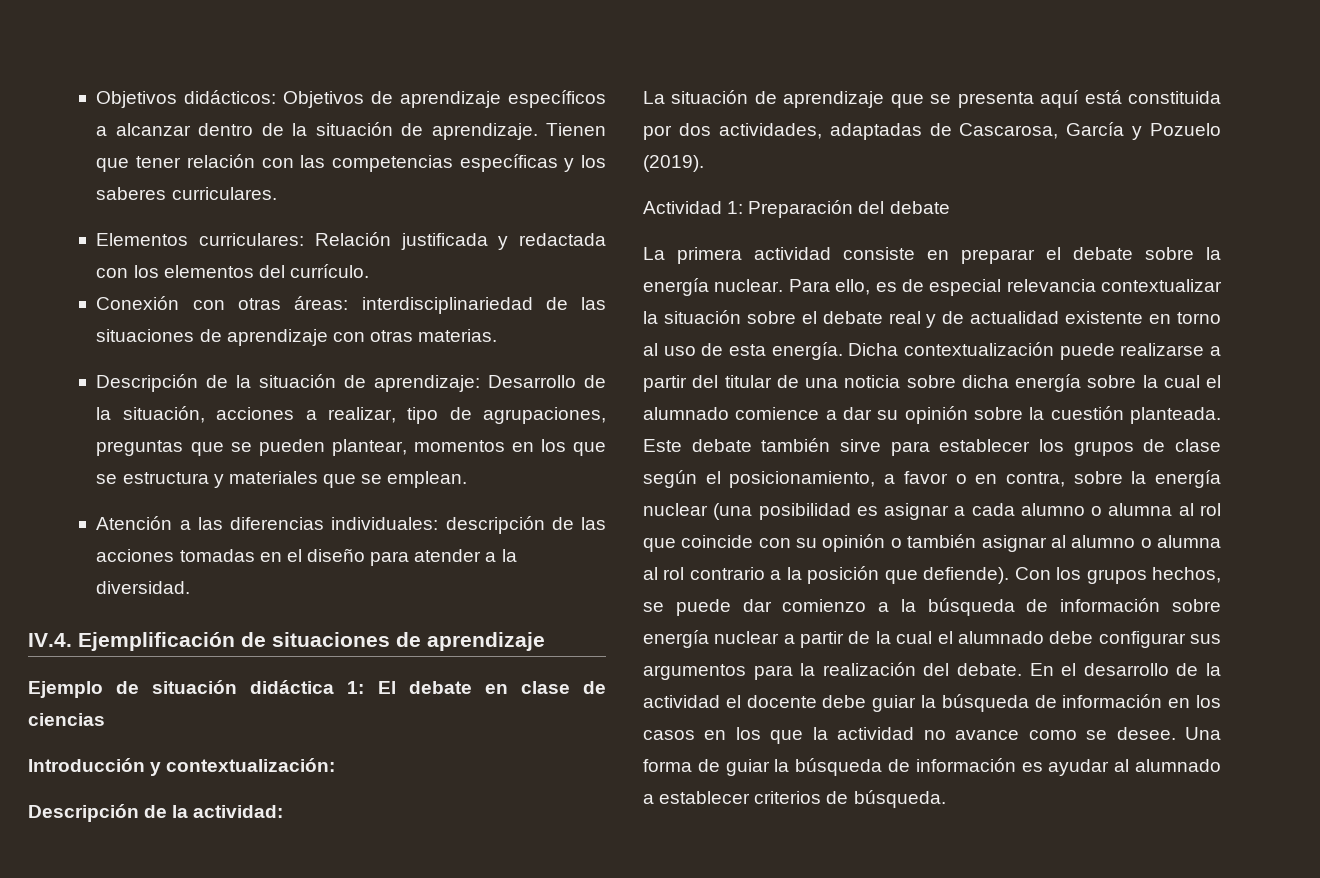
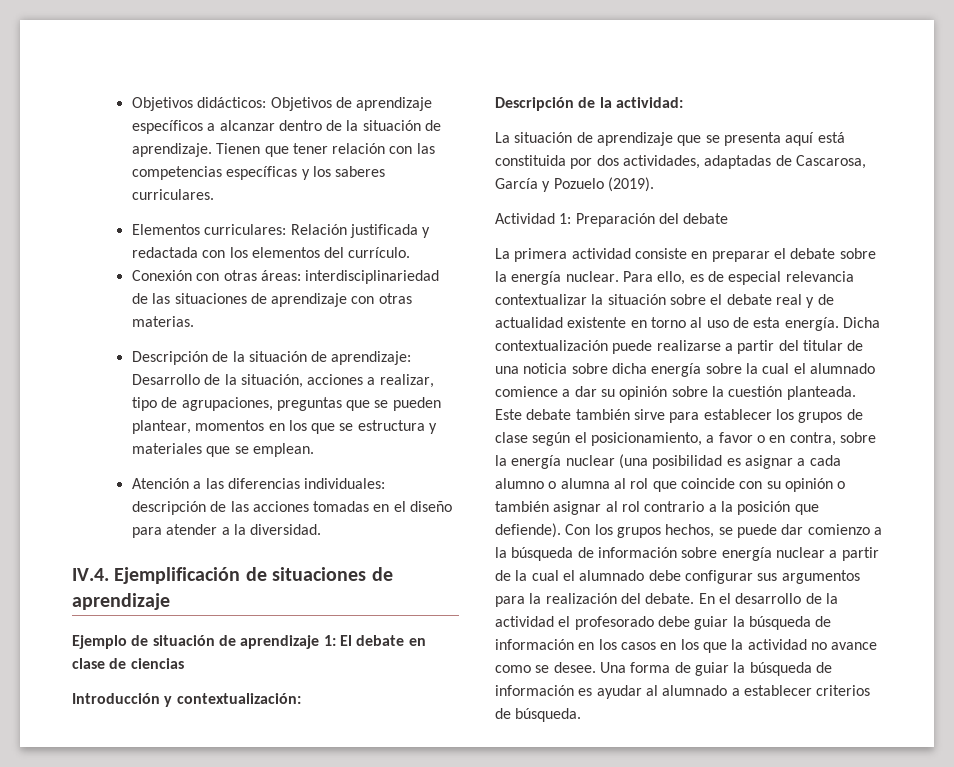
- Ejemplo de situación didáctica 1: El debate en clase de ciencias
+ Ejemplo de situación de aprendizaje 1: El debate en clase de ciencias
- Este debate también sirve para establecer los grupos de clase según el posicionamiento, a favor o en contra, sobre la energía nuclear (una posibilidad es asignar a cada alumno o alumna al rol que coincide con su opinión o también asignar al alumno o alumna al rol contrario a la posición que defiende).
+ Este debate también sirve para establecer los grupos de clase según el posicionamiento, a favor o en contra, sobre la energía nuclear (una posibilidad es asignar a cada alumno o alumna al rol que coincide con su opinión o también asignar al rol contrario a la posición que defiende).
- En el desarrollo de la actividad el docente debe guiar la búsqueda de información en los casos en los que la actividad no avance como se desee.
+ En el desarrollo de la actividad el profesorado debe guiar la búsqueda de información en los casos en los que la actividad no avance como se desee.

